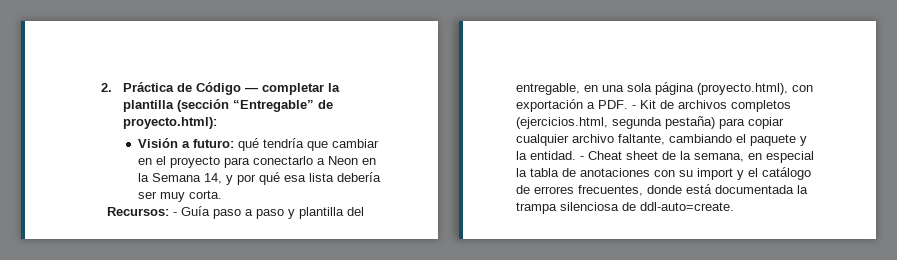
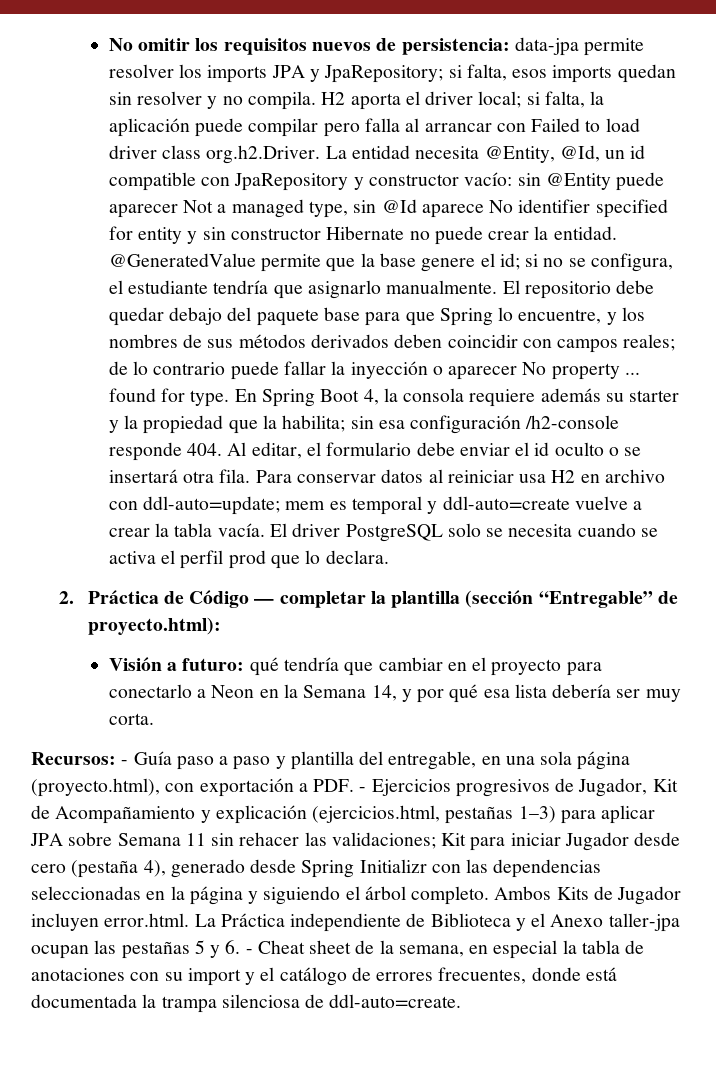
+ No omitir los requisitos nuevos de persistencia: data-jpa permite resolver los imports JPA y JpaRepository; si falta, esos imports quedan sin resolver y no compila. H2 aporta el driver local; si falta, la aplicación puede compilar pero falla al arrancar con Failed to load driver class org.h2.Driver. La entidad necesita @Entity, @Id, un id compatible con JpaRepository y constructor vacío: sin @Entity puede aparecer Not a managed type, sin @Id aparece No identifier specified for entity y sin constructor Hibernate no puede crear la entidad. @GeneratedValue permite que la base genere el id; si no se configura, el estudiante tendría que asignarlo manualmente. El repositorio debe quedar debajo del paquete base para que Spring lo encuentre, y los nombres de sus métodos derivados deben coincidir con campos reales; de lo contrario puede fallar la inyección o aparecer No property ... found for type. En Spring Boot 4, la consola requiere además su starter y la propiedad que la habilita; sin esa configuración /h2-console responde 404. Al editar, el formulario debe enviar el id oculto o se insertará otra fila. Para conservar datos al reiniciar usa H2 en archivo con ddl-auto=update; mem es temporal y ddl-auto=create vuelve a crear la tabla vacía. El driver PostgreSQL solo se necesita cuando se activa el perfil prod que lo declara.
- Recursos: - Guía paso a paso y plantilla del entregable, en una sola página (proyecto.html), con exportación a PDF. - Kit de archivos completos (ejercicios.html, segunda pestaña) para copiar cualquier archivo faltante, cambiando el paquete y la entidad. - Cheat sheet de la semana, en especial la tabla de anotaciones con su import y el catálogo de errores frecuentes, donde está documentada la trampa silenciosa de ddl-auto=create.
+ Recursos: - Guía paso a paso y plantilla del entregable, en una sola página (proyecto.html), con exportación a PDF. - Ejercicios progresivos de Jugador, Kit de Acompañamiento y explicación (ejercicios.html, pestañas 1–3) para aplicar JPA sobre Semana 11 sin rehacer las validaciones; Kit para iniciar Jugador desde cero (pestaña 4), generado desde Spring Initializr con las dependencias seleccionadas en la página y siguiendo el árbol completo. Ambos Kits de Jugador incluyen error.html. La Práctica independiente de Biblioteca y el Anexo taller-jpa ocupan las pestañas 5 y 6. - Cheat sheet de la semana, en especial la tabla de anotaciones con su import y el catálogo de errores frecuentes, donde está documentada la trampa silenciosa de ddl-auto=create.

